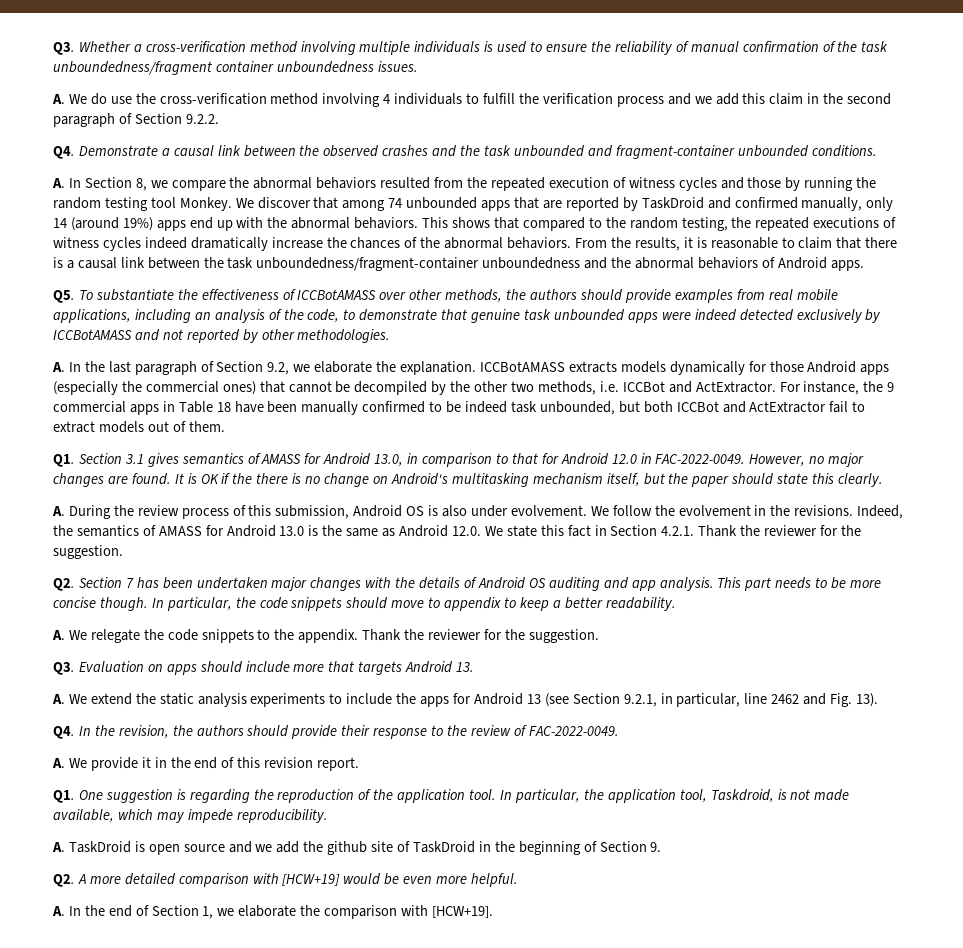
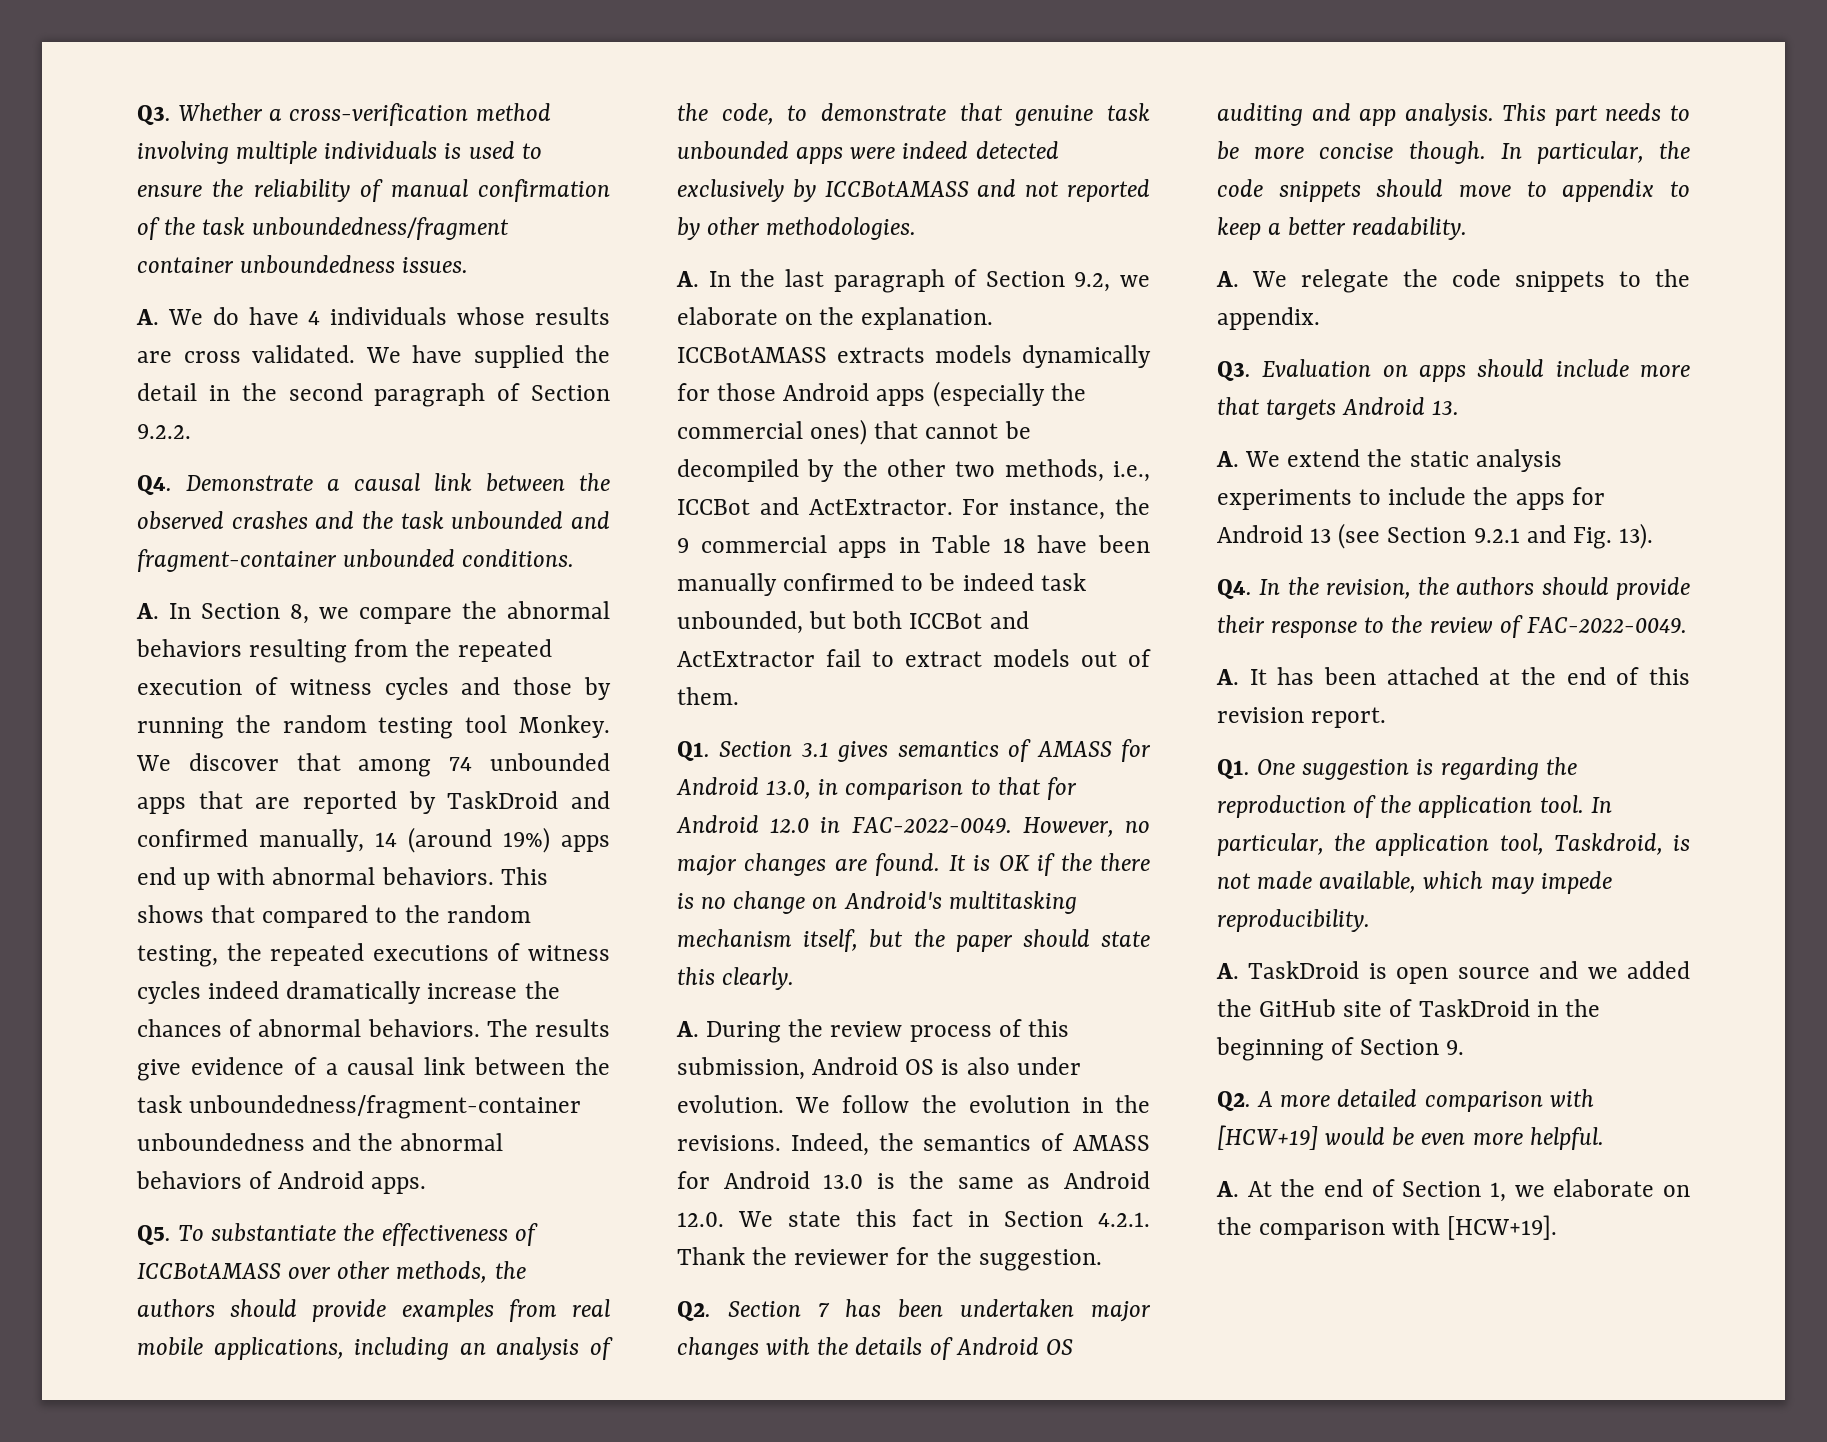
- A. We do use the cross-verification method involving 4 individuals to fulfill the verification process and we add this claim in the second paragraph of Section 9.2.2.
+ A. We do have 4 individuals whose results are cross validated. We have supplied the detail in the second paragraph of Section 9.2.2.
- A. In Section 8, we compare the abnormal behaviors resulted from the repeated execution of witness cycles and those by running the random testing tool Monkey.
+ A. In Section 8, we compare the abnormal behaviors resulting from the repeated execution of witness cycles and those by running the random testing tool Monkey.
- We discover that among 74 unbounded apps that are reported by TaskDroid and confirmed manually, only 14 (around 19%) apps end up with the abnormal behaviors.
+ We discover that among 74 unbounded apps that are reported by TaskDroid and confirmed manually, 14 (around 19%) apps end up with abnormal behaviors.
- This shows that compared to the random testing, the repeated executions of witness cycles indeed dramatically increase the chances of the abnormal behaviors. From the results, it is reasonable to claim that there is a causal link between the task unboundedness/fragment-container unboundedness and the abnormal behaviors of Android apps.
+ This shows that compared to the random testing, the repeated executions of witness cycles indeed dramatically increase the chances of abnormal behaviors. The results give evidence of a causal link between the task unboundedness/fragment-container unboundedness and the abnormal behaviors of Android apps.
- A. In the last paragraph of Section 9.2, we elaborate the explanation.
+ A. In the last paragraph of Section 9.2, we elaborate on the explanation.
- ICCBotAMASS extracts models dynamically for those Android apps (especially the commercial ones) that cannot be decompiled by the other two methods, i.e. ICCBot and ActExtractor.
+ ICCBotAMASS extracts models dynamically for those Android apps (especially the commercial ones) that cannot be decompiled by the other two methods, i.e., ICCBot and ActExtractor.
- A. During the review process of this submission, Android OS is also under evolvement.
+ A. During the review process of this submission, Android OS is also under evolution.
- We follow the evolvement in the revisions.
+ We follow the evolution in the revisions.
- A. We relegate the code snippets to the appendix. Thank the reviewer for the suggestion.
+ A. We relegate the code snippets to the appendix.
- A. We extend the static analysis experiments to include the apps for Android 13 (see Section 9.2.1, in particular, line 2462 and Fig. 13).
+ A. We extend the static analysis experiments to include the apps for Android 13 (see Section 9.2.1 and Fig. 13).
- A. We provide it in the end of this revision report.
+ A. It has been attached at the end of this revision report.
- A. TaskDroid is open source and we add the github site of TaskDroid in the beginning of Section 9.
+ A. TaskDroid is open source and we added the GitHub site of TaskDroid in the beginning of Section 9.
- A. In the end of Section 1, we elaborate the comparison with [HCW+19].
+ A. At the end of Section 1, we elaborate on the comparison with [HCW+19].

